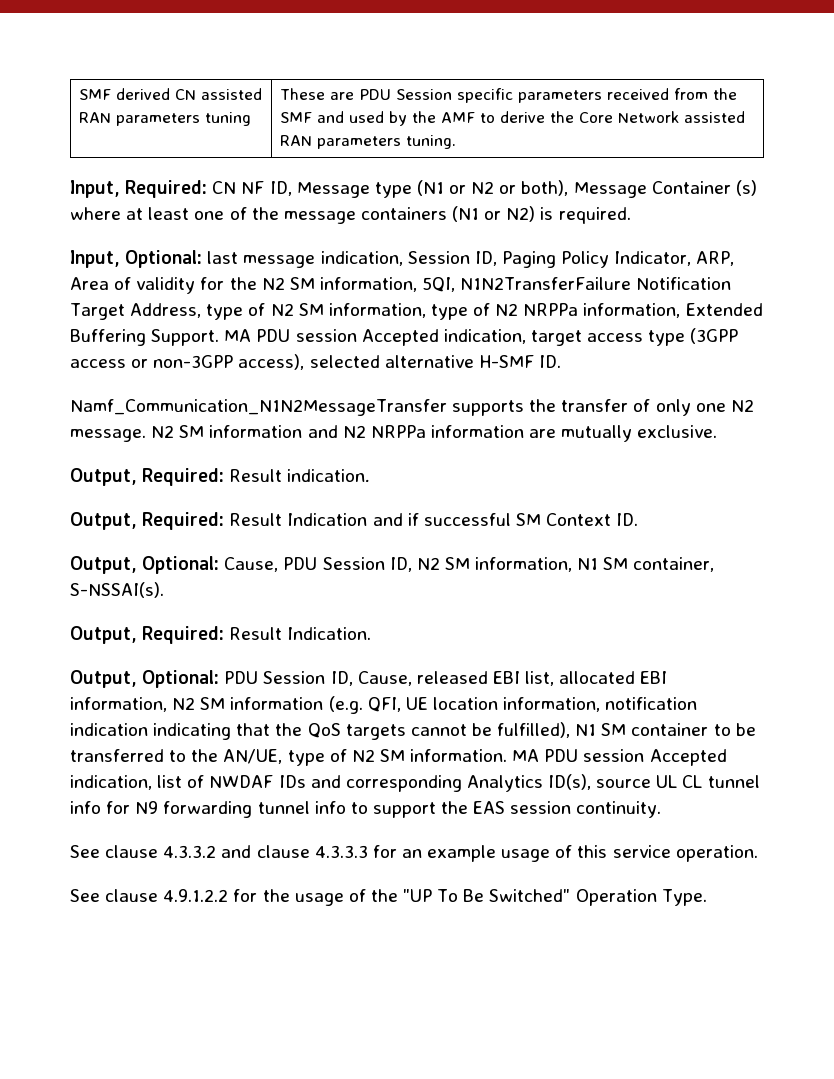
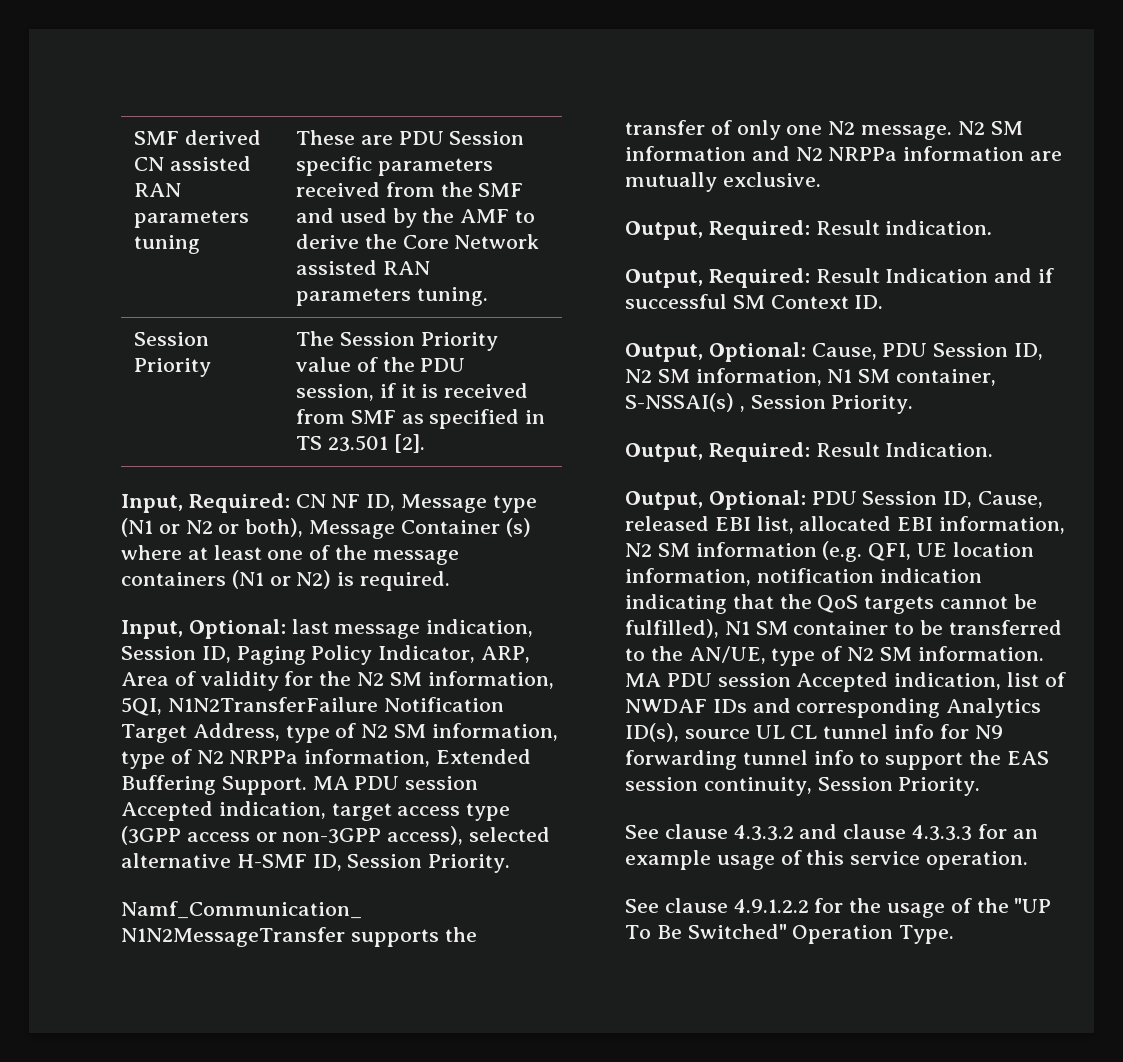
+ Session Priority | The Session Priority value of the PDU session, if it is received from SMF as specified in TS 23.501 [2].
- MA PDU session Accepted indication, target access type (3GPP access or non-3GPP access), selected alternative H-SMF ID.
+ MA PDU session Accepted indication, target access type (3GPP access or non-3GPP access), selected alternative H-SMF ID, Session Priority.
- Output, Optional: Cause, PDU Session ID, N2 SM information, N1 SM container, S-NSSAI(s).
+ Output, Optional: Cause, PDU Session ID, N2 SM information, N1 SM container, S-NSSAI(s) , Session Priority.
- MA PDU session Accepted indication, list of NWDAF IDs and corresponding Analytics ID(s), source UL CL tunnel info for N9 forwarding tunnel info to support the EAS session continuity.
+ MA PDU session Accepted indication, list of NWDAF IDs and corresponding Analytics ID(s), source UL CL tunnel info for N9 forwarding tunnel info to support the EAS session continuity, Session Priority.

